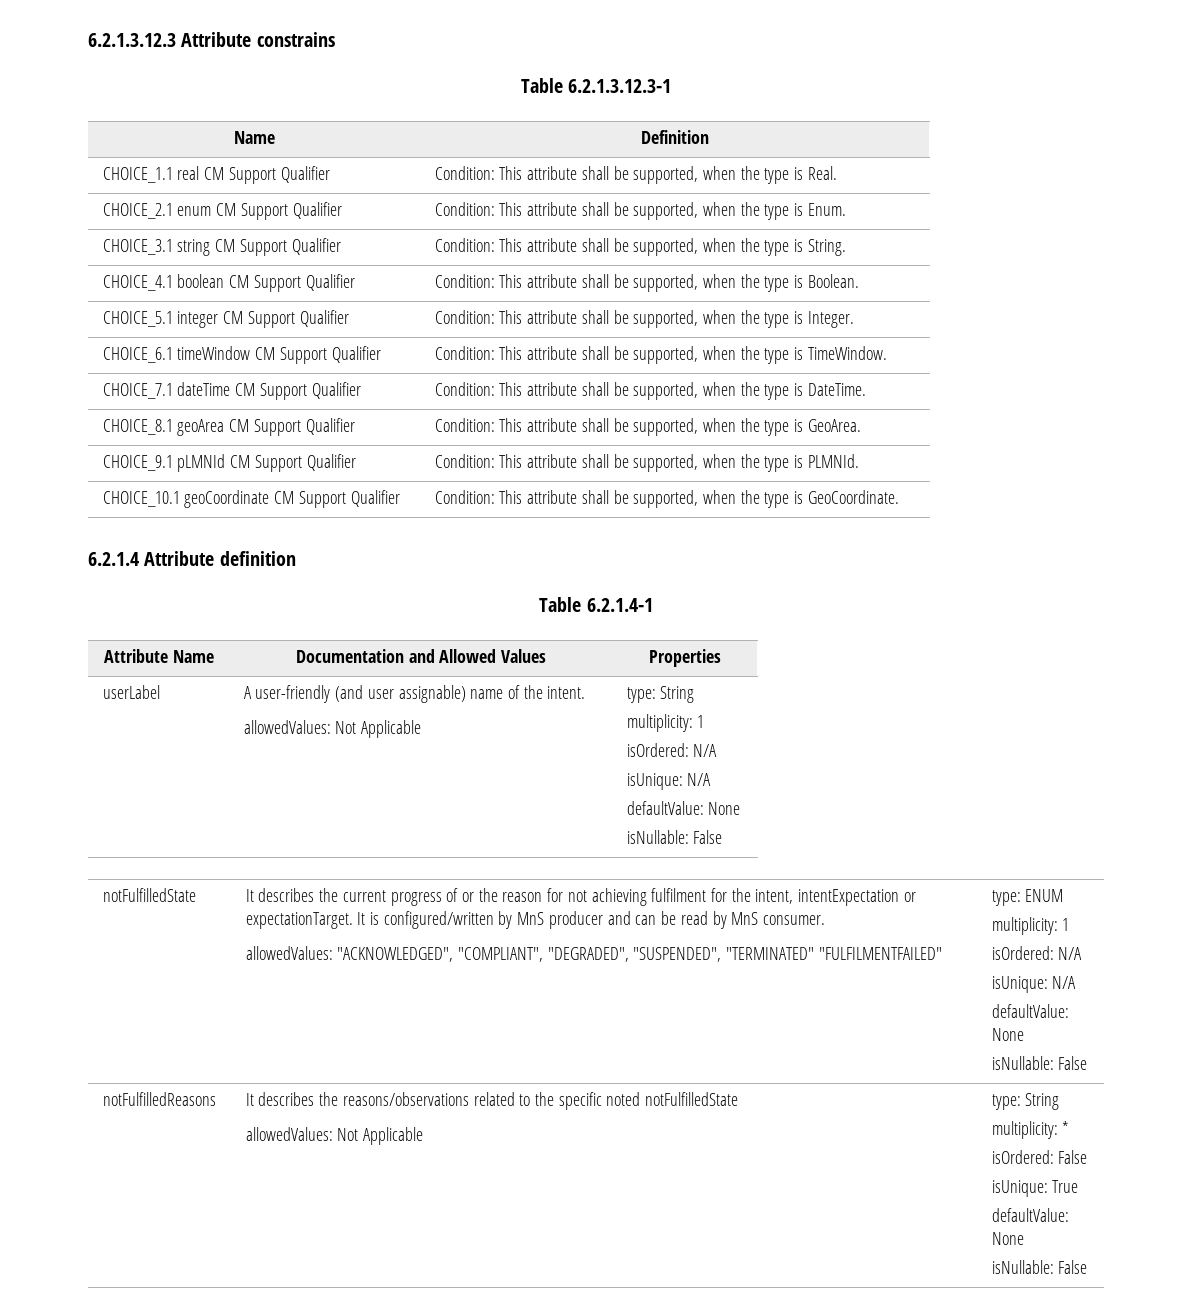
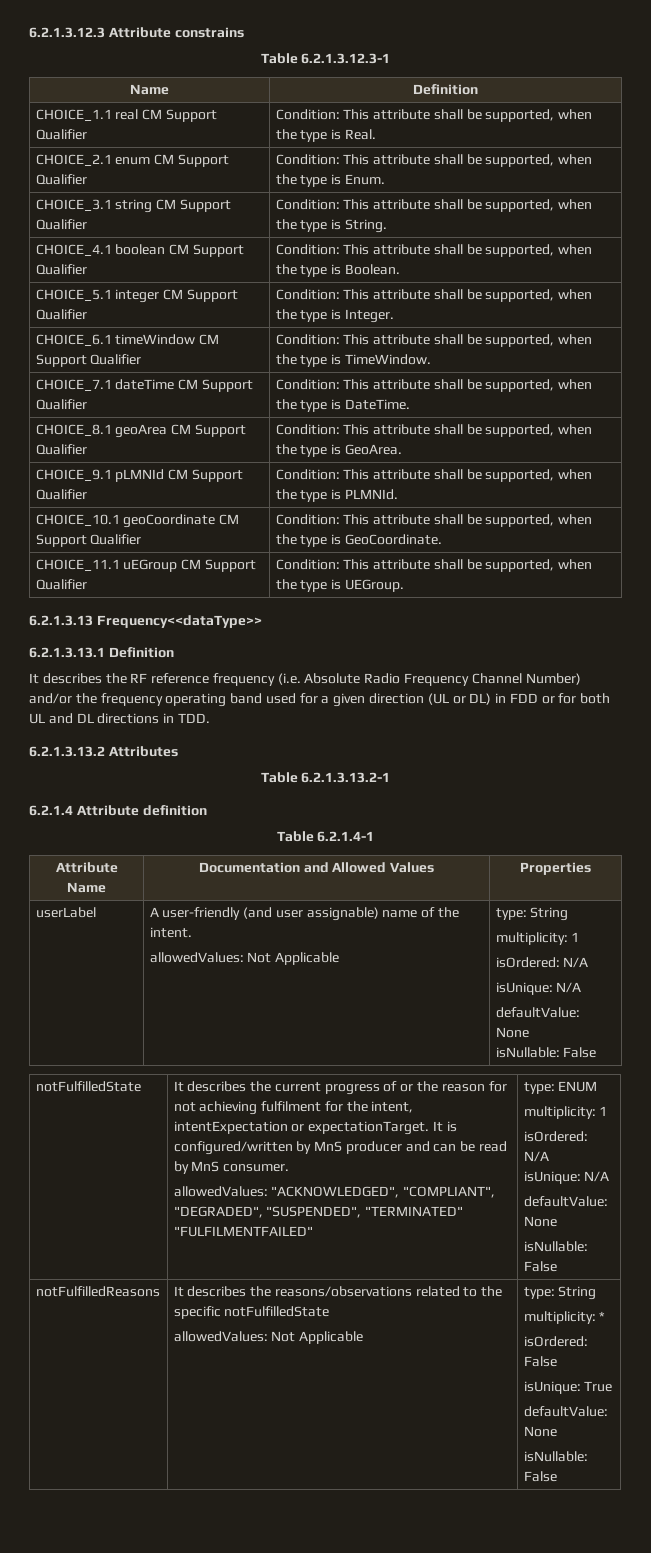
+ CHOICE_11.1 uEGroup CM Support Qualifier | Condition: This attribute shall be supported, when the type is UEGroup.
+ 6.2.1.3.13 Frequency<<dataType>>
+ 6.2.1.3.13.1 Definition
+ It describes the RF reference frequency (i.e. Absolute Radio Frequency Channel Number) and/or the frequency operating band used for a given direction (UL or DL) in FDD or for both UL and DL directions in TDD.
+ 6.2.1.3.13.2 Attributes
+ Table 6.2.1.3.13.2-1
- notFulfilledReasons | It describes the reasons/observations related to the specific noted notFulfilledState
+ notFulfilledReasons | It describes the reasons/observations related to the specific notFulfilledState

